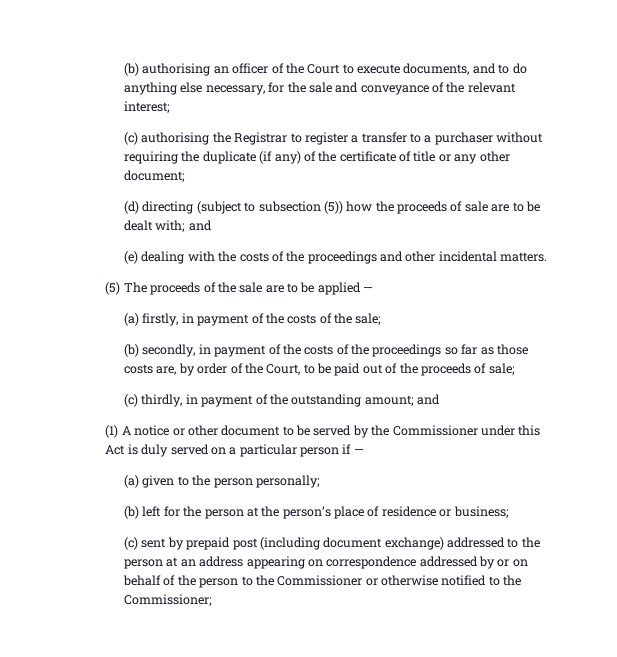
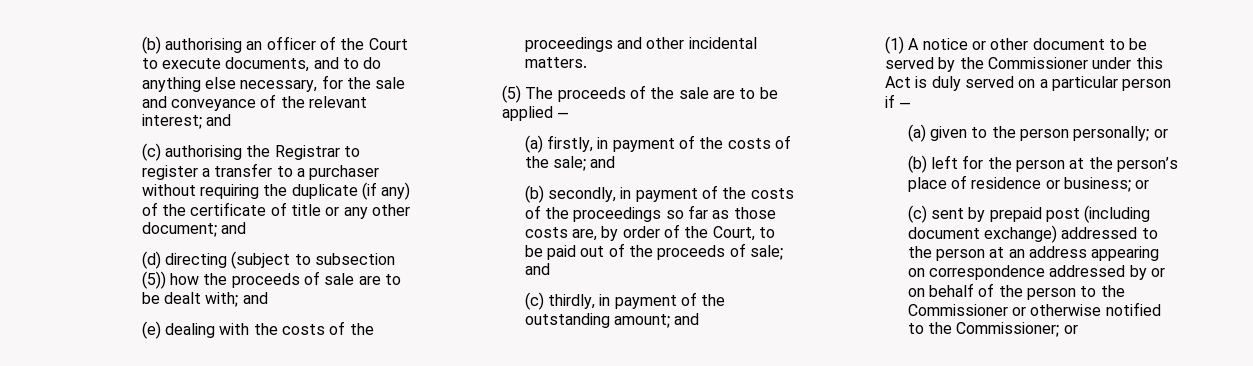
- (b) authorising an officer of the Court to execute documents, and to do anything else necessary, for the sale and conveyance of the relevant interest;
+ (b) authorising an officer of the Court to execute documents, and to do anything else necessary, for the sale and conveyance of the relevant interest; and
- (c) authorising the Registrar to register a transfer to a purchaser without requiring the duplicate (if any) of the certificate of title or any other document;
+ (c) authorising the Registrar to register a transfer to a purchaser without requiring the duplicate (if any) of the certificate of title or any other document; and
- (a) firstly, in payment of the costs of the sale;
+ (a) firstly, in payment of the costs of the sale; and
- (b) secondly, in payment of the costs of the proceedings so far as those costs are, by order of the Court, to be paid out of the proceeds of sale;
+ (b) secondly, in payment of the costs of the proceedings so far as those costs are, by order of the Court, to be paid out of the proceeds of sale; and
- (a) given to the person personally;
+ (a) given to the person personally; or
- (b) left for the person at the person’s place of residence or business;
+ (b) left for the person at the person’s place of residence or business; or
- (c) sent by prepaid post (including document exchange) addressed to the person at an address appearing on correspondence addressed by or on behalf of the person to the Commissioner or otherwise notified to the Commissioner;
+ (c) sent by prepaid post (including document exchange) addressed to the person at an address appearing on correspondence addressed by or on behalf of the person to the Commissioner or otherwise notified to the Commissioner; or

